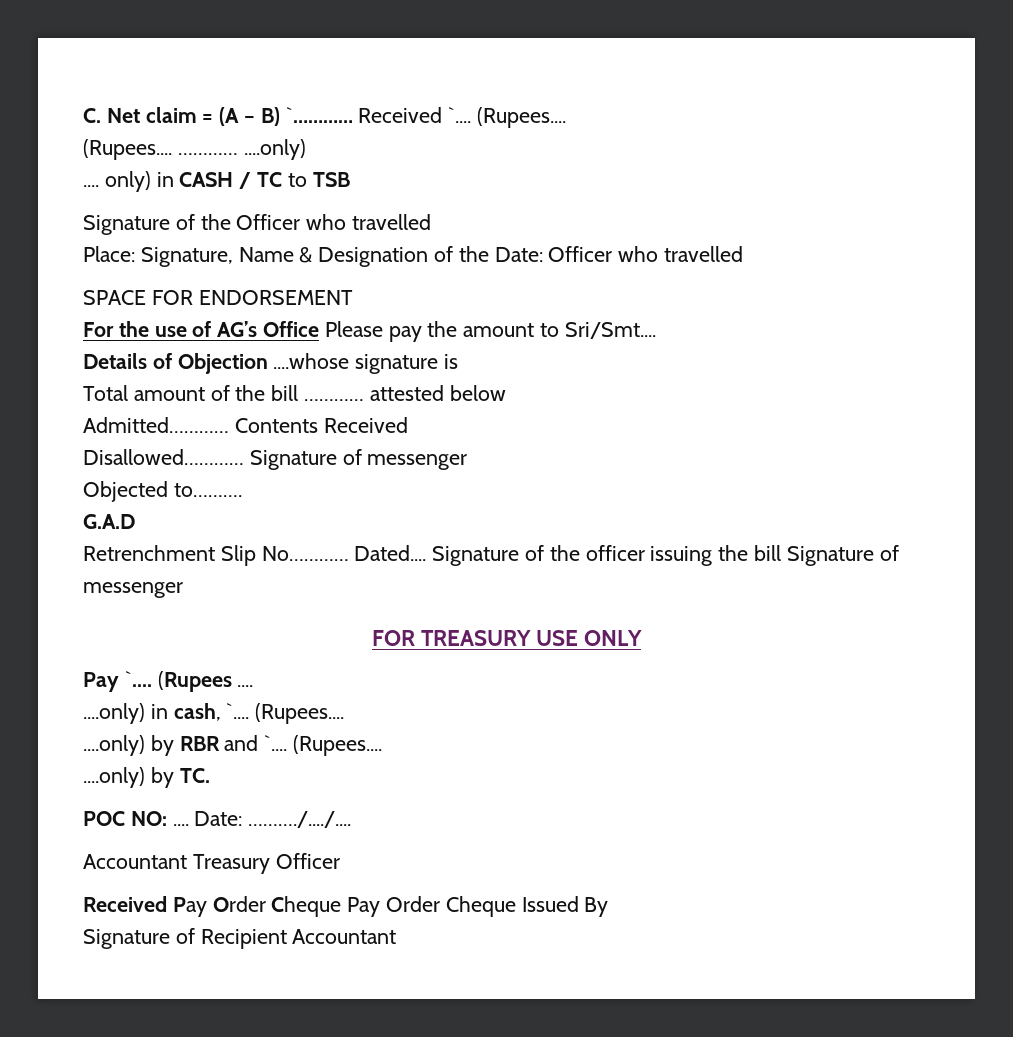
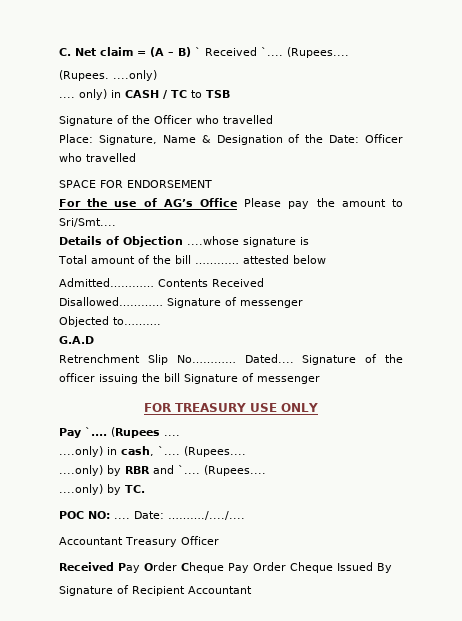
- C. Net claim = (A – B) `………… Received `....
+ C. Net claim = (A – B) ` Received `....
- (Rupees.... ………… ....only)
+ (Rupees. ....only)

